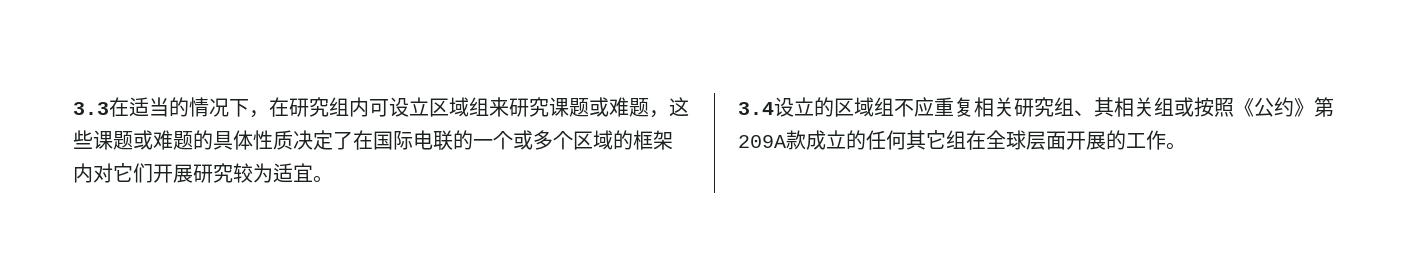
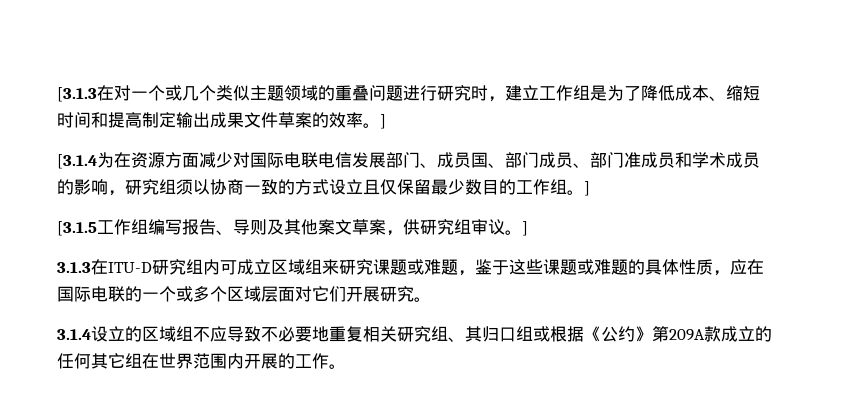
- 3.3在适当的情况下，在研究组内可设立区域组来研究课题或难题，这些课题或难题的具体性质决定了在国际电联的一个或多个区域的框架内对它们开展研究较为适宜。
+ [3.1.3在对一个或几个类似主题领域的重叠问题进行研究时，建立工作组是为了降低成本、缩短时间和提高制定输出成果文件草案的效率。]
+ [3.1.4为在资源方面减少对国际电联电信发展部门、成员国、部门成员、部门准成员和学术成员的影响，研究组须以协商一致的方式设立且仅保留最少数目的工作组。]
+ [3.1.5工作组编写报告、导则及其他案文草案，供研究组审议。]
+ 3.1.3在ITU-D研究组内可成立区域组来研究课题或难题，鉴于这些课题或难题的具体性质，应在国际电联的一个或多个区域层面对它们开展研究。
- 3.4设立的区域组不应重复相关研究组、其相关组或按照《公约》第209A款成立的任何其它组在全球层面开展的工作。
+ 3.1.4设立的区域组不应导致不必要地重复相关研究组、其归口组或根据《公约》第209A款成立的任何其它组在世界范围内开展的工作。

